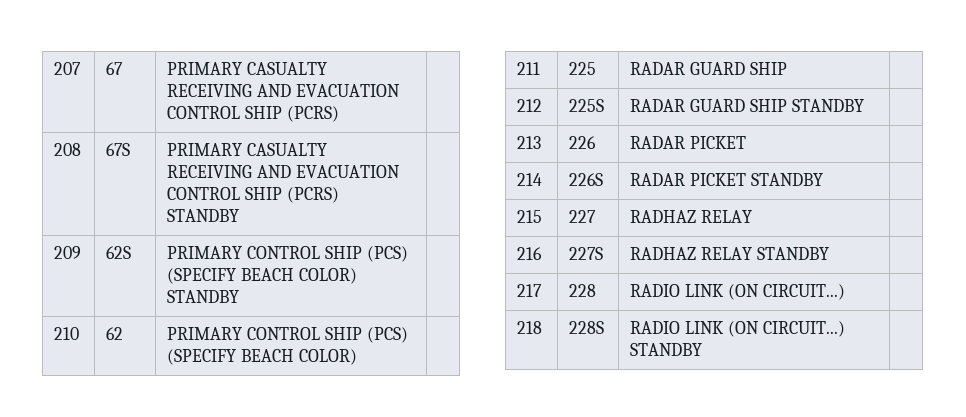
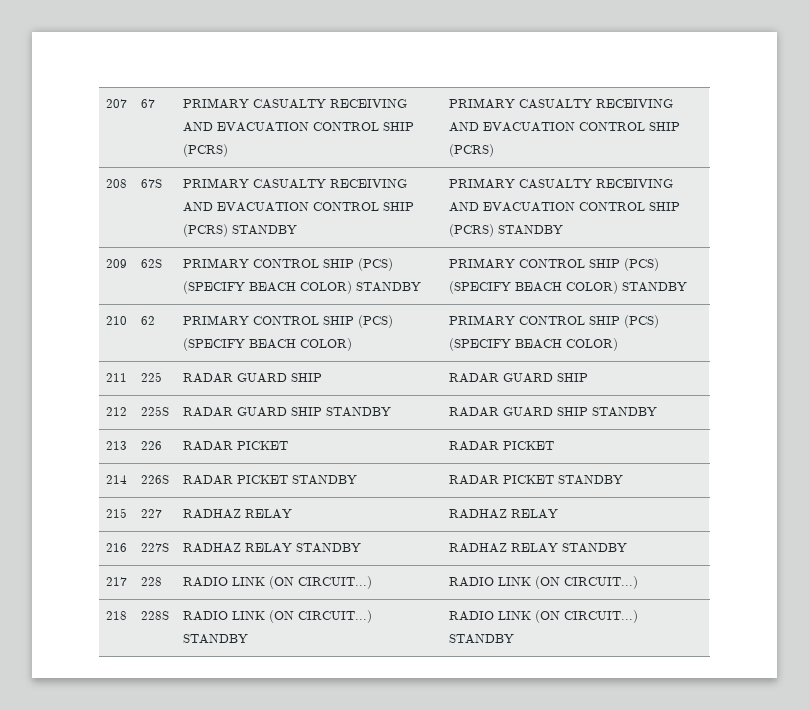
- 207 | 67 | PRIMARY CASUALTY RECEIVING AND EVACUATION CONTROL SHIP (PCRS) |
+ 207 | 67 | PRIMARY CASUALTY RECEIVING AND EVACUATION CONTROL SHIP (PCRS) | PRIMARY CASUALTY RECEIVING AND EVACUATION CONTROL SHIP (PCRS)
- 208 | 67S | PRIMARY CASUALTY RECEIVING AND EVACUATION CONTROL SHIP (PCRS) STANDBY |
+ 208 | 67S | PRIMARY CASUALTY RECEIVING AND EVACUATION CONTROL SHIP (PCRS) STANDBY | PRIMARY CASUALTY RECEIVING AND EVACUATION CONTROL SHIP (PCRS) STANDBY
- 209 | 62S | PRIMARY CONTROL SHIP (PCS) (SPECIFY BEACH COLOR) STANDBY |
+ 209 | 62S | PRIMARY CONTROL SHIP (PCS) (SPECIFY BEACH COLOR) STANDBY | PRIMARY CONTROL SHIP (PCS) (SPECIFY BEACH COLOR) STANDBY
- 210 | 62 | PRIMARY CONTROL SHIP (PCS) (SPECIFY BEACH COLOR) |
+ 210 | 62 | PRIMARY CONTROL SHIP (PCS) (SPECIFY BEACH COLOR) | PRIMARY CONTROL SHIP (PCS) (SPECIFY BEACH COLOR)
- 211 | 225 | RADAR GUARD SHIP |
+ 211 | 225 | RADAR GUARD SHIP | RADAR GUARD SHIP
- 212 | 225S | RADAR GUARD SHIP STANDBY |
+ 212 | 225S | RADAR GUARD SHIP STANDBY | RADAR GUARD SHIP STANDBY
- 213 | 226 | RADAR PICKET |
+ 213 | 226 | RADAR PICKET | RADAR PICKET
- 214 | 226S | RADAR PICKET STANDBY |
+ 214 | 226S | RADAR PICKET STANDBY | RADAR PICKET STANDBY
- 215 | 227 | RADHAZ RELAY |
+ 215 | 227 | RADHAZ RELAY | RADHAZ RELAY
- 216 | 227S | RADHAZ RELAY STANDBY |
+ 216 | 227S | RADHAZ RELAY STANDBY | RADHAZ RELAY STANDBY
- 217 | 228 | RADIO LINK (ON CIRCUIT...) |
+ 217 | 228 | RADIO LINK (ON CIRCUIT...) | RADIO LINK (ON CIRCUIT...)
- 218 | 228S | RADIO LINK (ON CIRCUIT...) STANDBY |
+ 218 | 228S | RADIO LINK (ON CIRCUIT...) STANDBY | RADIO LINK (ON CIRCUIT...) STANDBY

